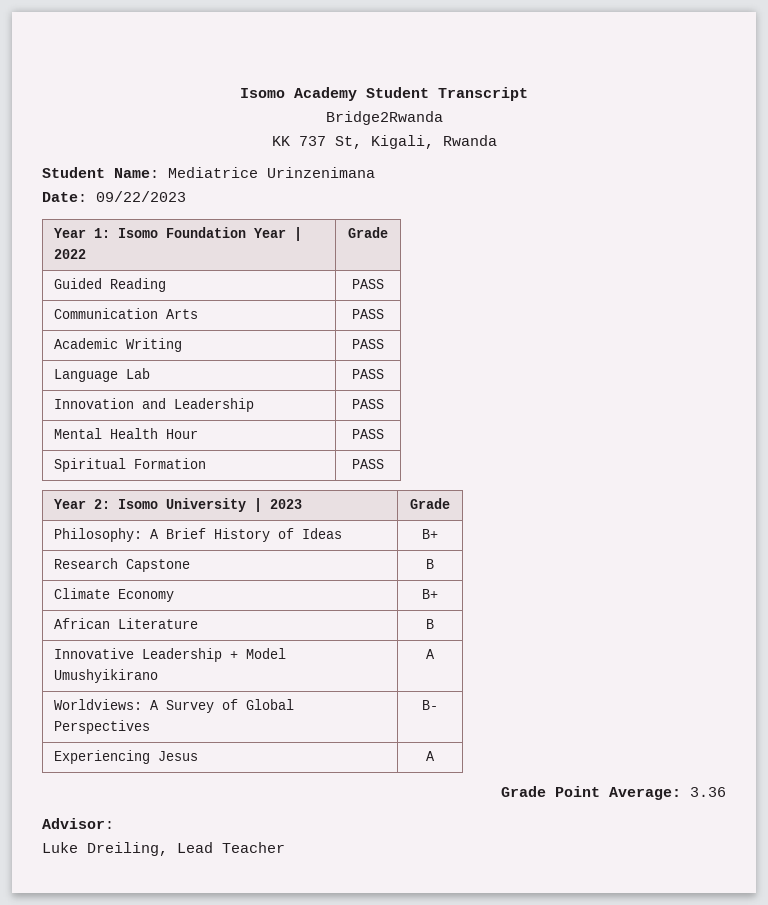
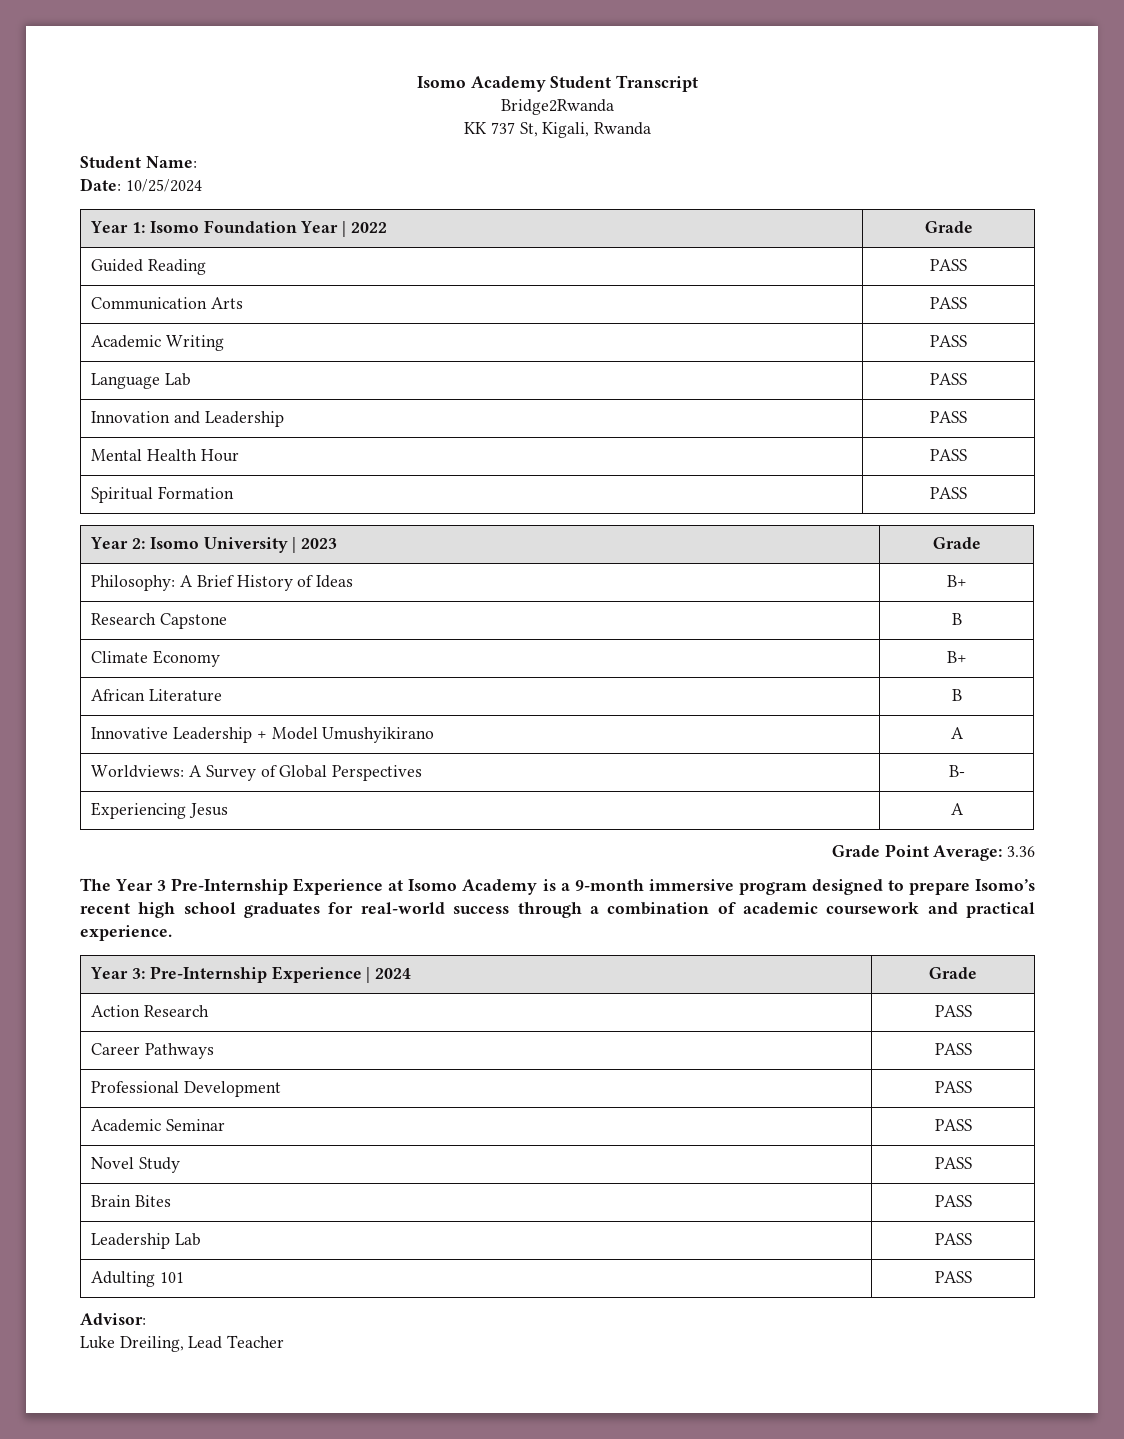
- Student Name: Mediatrice Urinzenimana
+ Student Name:
- Date: 09/22/2023
+ Date: 10/25/2024
+ The Year 3 Pre-Internship Experience at Isomo Academy is a 9-month immersive program designed to prepare Isomo’s recent high school graduates for real-world success through a combination of academic coursework and practical experience.
+ Year 3: Pre-Internship Experience | 2024 | Grade
+ Action Research | PASS
+ Career Pathways | PASS
+ Professional Development | PASS
+ Academic Seminar | PASS
+ Novel Study | PASS
+ Brain Bites | PASS
+ Leadership Lab | PASS
+ Adulting 101 | PASS

